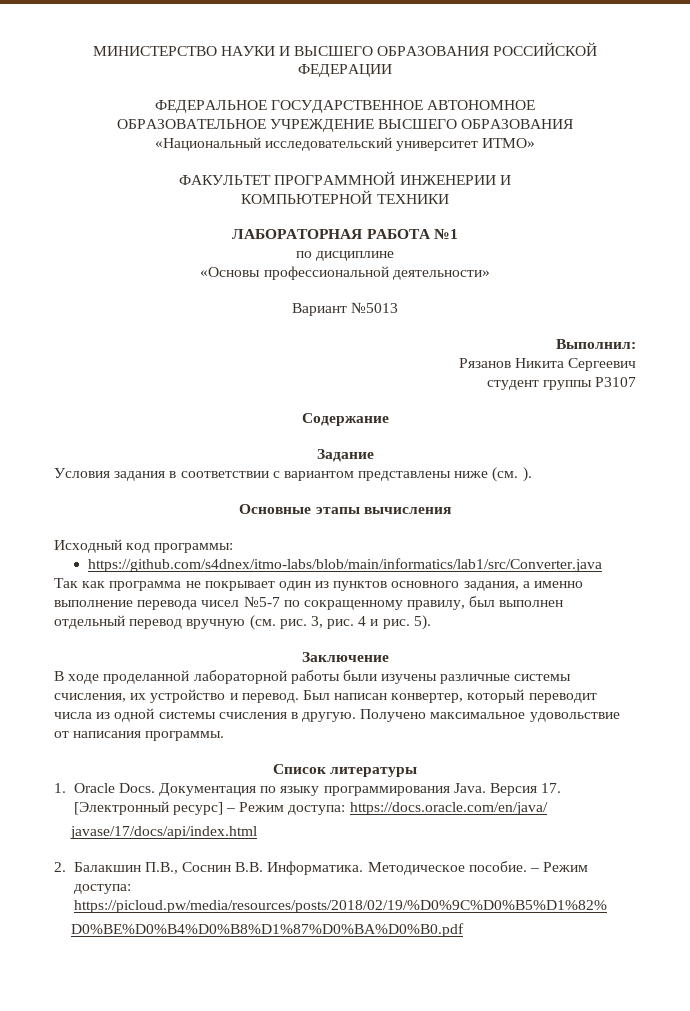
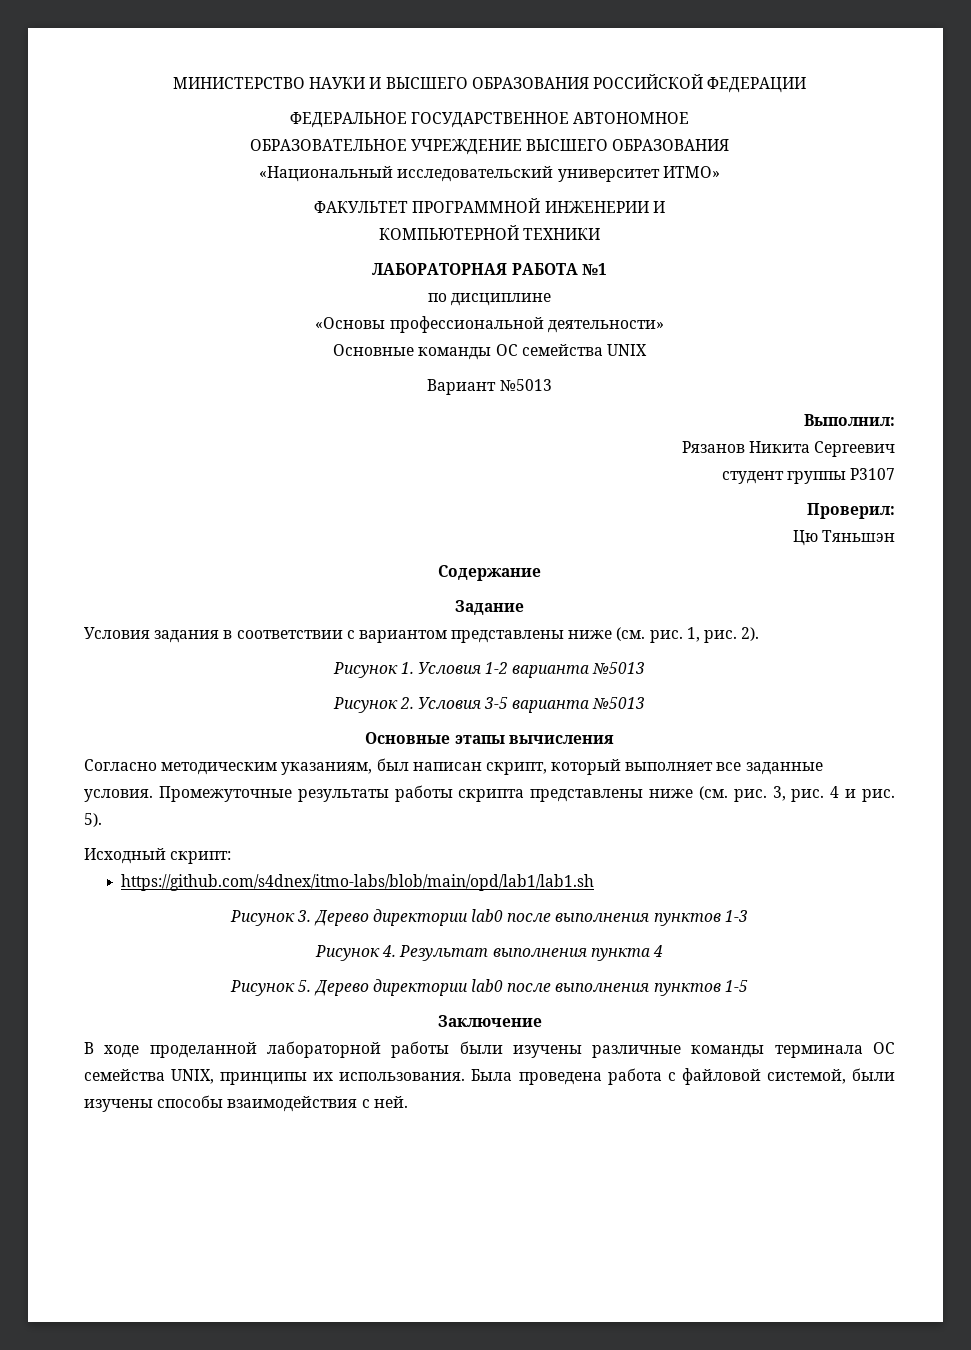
+ Основные команды ОС семейства UNIX
+ Проверил:
+ Цю Тяньшэн
- Условия задания в соответствии с вариантом представлены ниже (см. ).
+ Условия задания в соответствии с вариантом представлены ниже (см. рис. 1, рис. 2).
+ Рисунок 1. Условия 1-2 варианта №5013
+ Рисунок 2. Условия 3-5 варианта №5013
  Основные этапы вычисления
- Исходный код программы:
- https://github.com/s4dnex/itmo-labs/blob/main/informatics/lab1/src/Converter.java
- Так как программа не покрывает один из пунктов основного задания, а именно выполнение перевода чисел №5-7 по сокращенному правилу, был выполнен отдельный перевод вручную (см. рис.
+ Согласно методическим указаниям, был написан скрипт, который выполняет все заданные условия. Промежуточные результаты работы скрипта представлены ниже (см. рис.
+ Исходный cкрипт:
+ https://github.com/s4dnex/itmo-labs/blob/main/opd/lab1/lab1.sh
+ Рисунок 3. Дерево директории lab0 после выполнения пунктов 1-3
+ Рисунок 4. Результат выполнения пункта 4
+ Рисунок 5. Дерево директории lab0 после выполнения пунктов 1-5
- В ходе проделанной лабораторной работы были изучены различные системы счисления, их устройство и перевод. Был написан конвертер, который переводит числа из одной системы счисления в другую. Получено максимальное удовольствие от написания программы.
- Список литературы
- 1. Oracle Docs. Документация по языку программирования Java. Версия 17. [Электронный ресурс] – Режим доступа: https://docs.oracle.com/en/java/
- javase/17/docs/api/index.html
- 2. Балакшин П.В., Соснин В.В. Информатика. Методическое пособие. – Режим доступа: https://picloud.pw/media/resources/posts/2018/02/19/%D0%9C%D0%B5%D1%82%
- D0%BE%D0%B4%D0%B8%D1%87%D0%BA%D0%B0.pdf
+ В ходе проделанной лабораторной работы были изучены различные команды терминала ОС семейства UNIX, принципы их использования. Была проведена работа с файловой системой, были изучены способы взаимодействия с ней.

